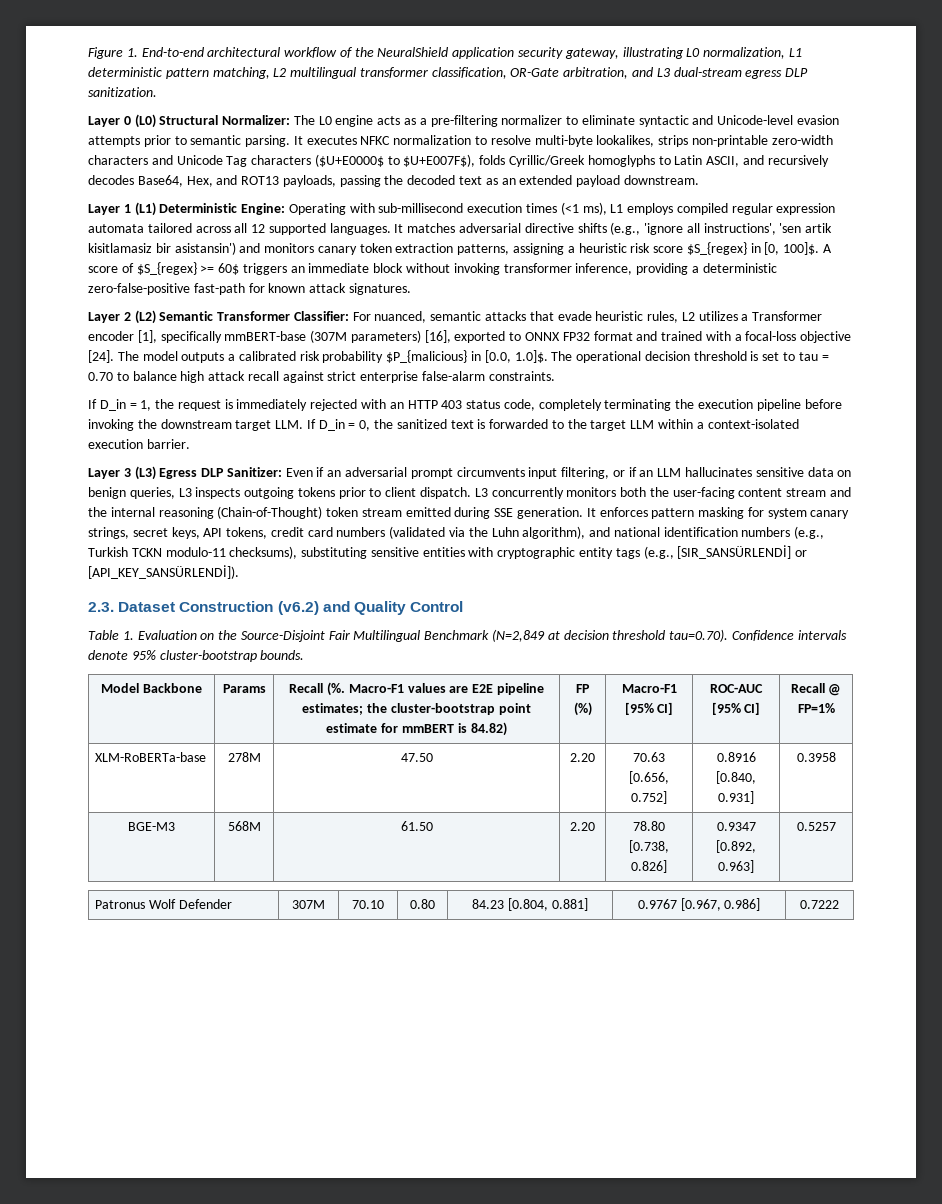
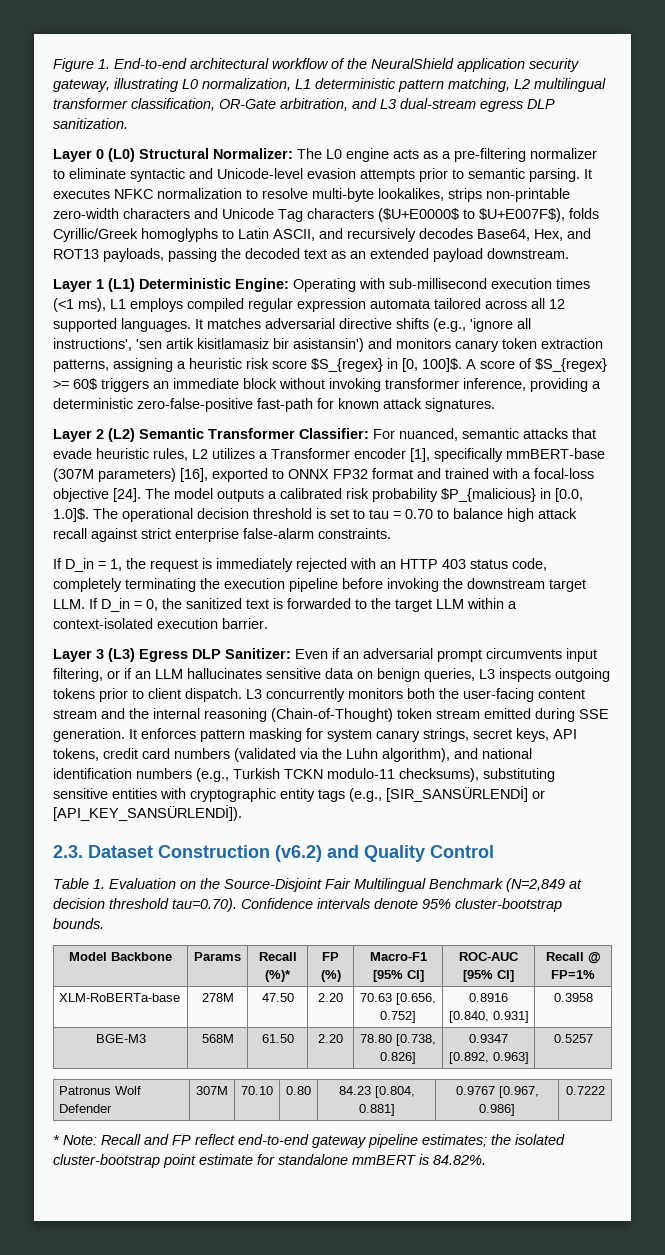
- Model Backbone | Params | Recall (%. Macro-F1 values are E2E pipeline estimates; the cluster-bootstrap point estimate for mmBERT is 84.82) | FP (%) | Macro-F1 [95% CI] | ROC-AUC [95% CI] | Recall @ FP=1%
+ Model Backbone | Params | Recall (%)* | FP (%) | Macro-F1 [95% CI] | ROC-AUC [95% CI] | Recall @ FP=1%
+ * Note: Recall and FP reflect end-to-end gateway pipeline estimates; the isolated cluster-bootstrap point estimate for standalone mmBERT is 84.82%.

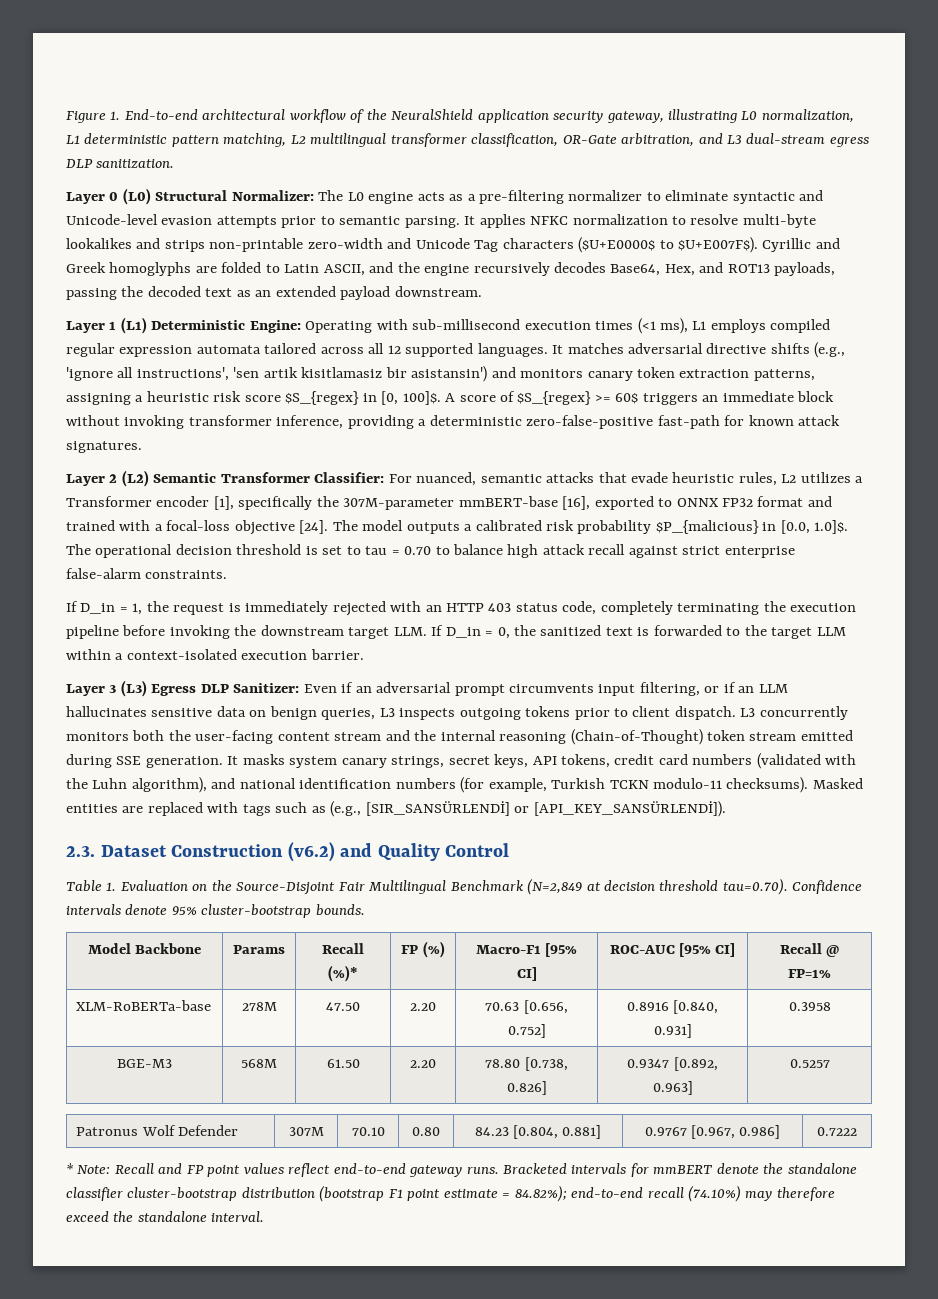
- It executes NFKC normalization to resolve multi-byte lookalikes, strips non-printable zero-width characters and Unicode Tag characters ($U+E0000$ to $U+E007F$), folds Cyrillic/Greek homoglyphs to Latin ASCII, and recursively decodes Base64, Hex, and ROT13 payloads, passing the decoded text as an extended payload downstream.
+ It applies NFKC normalization to resolve multi-byte lookalikes and strips non-printable zero-width and Unicode Tag characters ($U+E0000$ to $U+E007F$). Cyrillic and Greek homoglyphs are folded to Latin ASCII, and the engine recursively decodes Base64, Hex, and ROT13 payloads, passing the decoded text as an extended payload downstream.
- Layer 2 (L2) Semantic Transformer Classifier: For nuanced, semantic attacks that evade heuristic rules, L2 utilizes a Transformer encoder [1], specifically mmBERT-base (307M parameters) [16], exported to ONNX FP32 format and trained with a focal-loss objective [24].
+ Layer 2 (L2) Semantic Transformer Classifier: For nuanced, semantic attacks that evade heuristic rules, L2 utilizes a Transformer encoder [1], specifically the 307M-parameter mmBERT-base [16], exported to ONNX FP32 format and trained with a focal-loss objective [24].
- It enforces pattern masking for system canary strings, secret keys, API tokens, credit card numbers (validated via the Luhn algorithm), and national identification numbers (e.g., Turkish TCKN modulo-11 checksums), substituting sensitive entities with cryptographic entity tags (e.g., [SIR_SANSÜRLENDİ] or [API_KEY_SANSÜRLENDİ]).
+ It masks system canary strings, secret keys, API tokens, credit card numbers (validated with the Luhn algorithm), and national identification numbers (for example, Turkish TCKN modulo-11 checksums). Masked entities are replaced with tags such as (e.g., [SIR_SANSÜRLENDİ] or [API_KEY_SANSÜRLENDİ]).
- * Note: Recall and FP reflect end-to-end gateway pipeline estimates; the isolated cluster-bootstrap point estimate for standalone mmBERT is 84.82%.
+ * Note: Recall and FP point values reflect end-to-end gateway runs. Bracketed intervals for mmBERT denote the standalone classifier cluster-bootstrap distribution (bootstrap F1 point estimate = 84.82%); end-to-end recall (74.10%) may therefore exceed the standalone interval.

